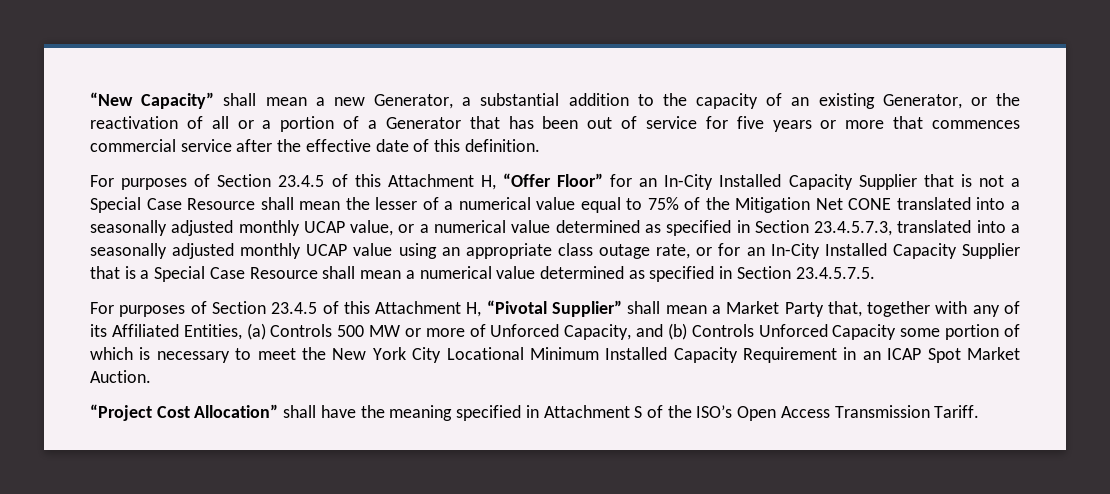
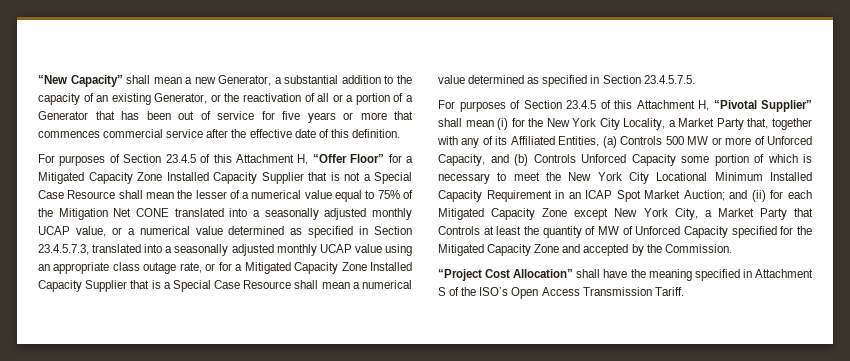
- For purposes of Section 23.4.5 of this Attachment H, “Offer Floor” for an In-City Installed Capacity Supplier that is not a Special Case Resource shall mean the lesser of a numerical value equal to 75% of the Mitigation Net CONE translated into a seasonally adjusted monthly UCAP value, or a numerical value determined as specified in Section 23.4.5.7.3, translated into a seasonally adjusted monthly UCAP value using an appropriate class outage rate, or for an In-City Installed Capacity Supplier that is a Special Case Resource shall mean a numerical value determined as specified in Section 23.4.5.7.5.
+ For purposes of Section 23.4.5 of this Attachment H, “Offer Floor” for a Mitigated Capacity Zone Installed Capacity Supplier that is not a Special Case Resource shall mean the lesser of a numerical value equal to 75% of the Mitigation Net CONE translated into a seasonally adjusted monthly UCAP value, or a numerical value determined as specified in Section 23.4.5.7.3, translated into a seasonally adjusted monthly UCAP value using an appropriate class outage rate, or for a Mitigated Capacity Zone Installed Capacity Supplier that is a Special Case Resource shall mean a numerical value determined as specified in Section 23.4.5.7.5.
- For purposes of Section 23.4.5 of this Attachment H, “Pivotal Supplier” shall mean a Market Party that, together with any of its Affiliated Entities, (a) Controls 500 MW or more of Unforced Capacity, and (b) Controls Unforced Capacity some portion of which is necessary to meet the New York City Locational Minimum Installed Capacity Requirement in an ICAP Spot Market Auction.
+ For purposes of Section 23.4.5 of this Attachment H, “Pivotal Supplier” shall mean (i) for the New York City Locality, a Market Party that, together with any of its Affiliated Entities, (a) Controls 500 MW or more of Unforced Capacity, and (b) Controls Unforced Capacity some portion of which is necessary to meet the New York City Locational Minimum Installed Capacity Requirement in an ICAP Spot Market Auction; and (ii) for each Mitigated Capacity Zone except New York City, a Market Party that Controls at least the quantity of MW of Unforced Capacity specified for the Mitigated Capacity Zone and accepted by the Commission.

